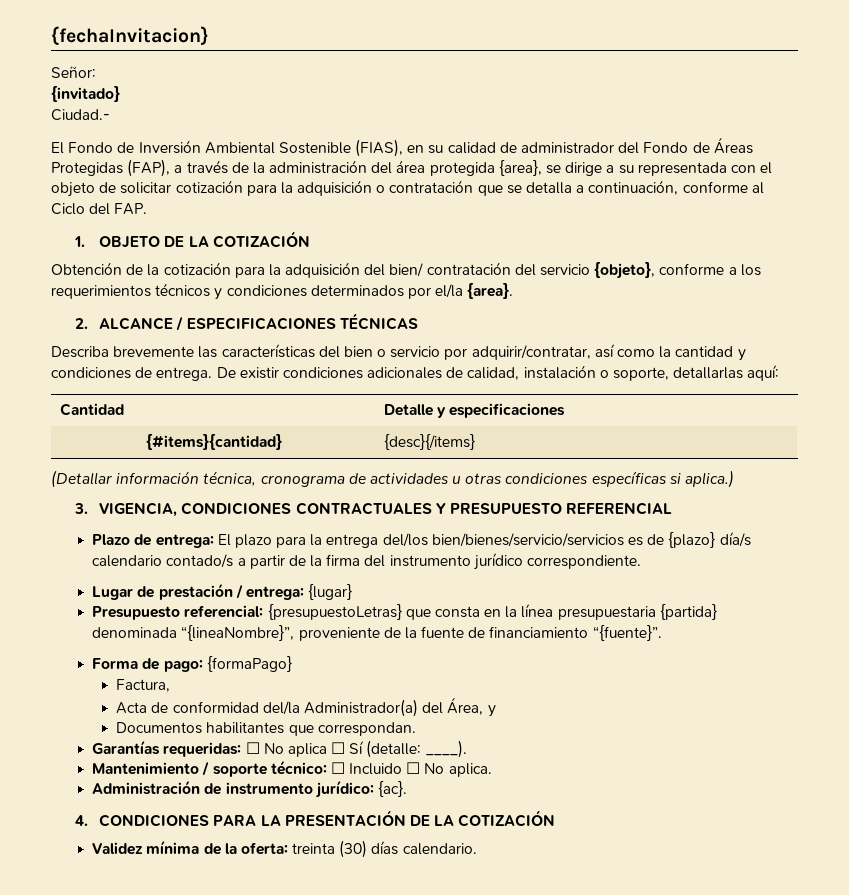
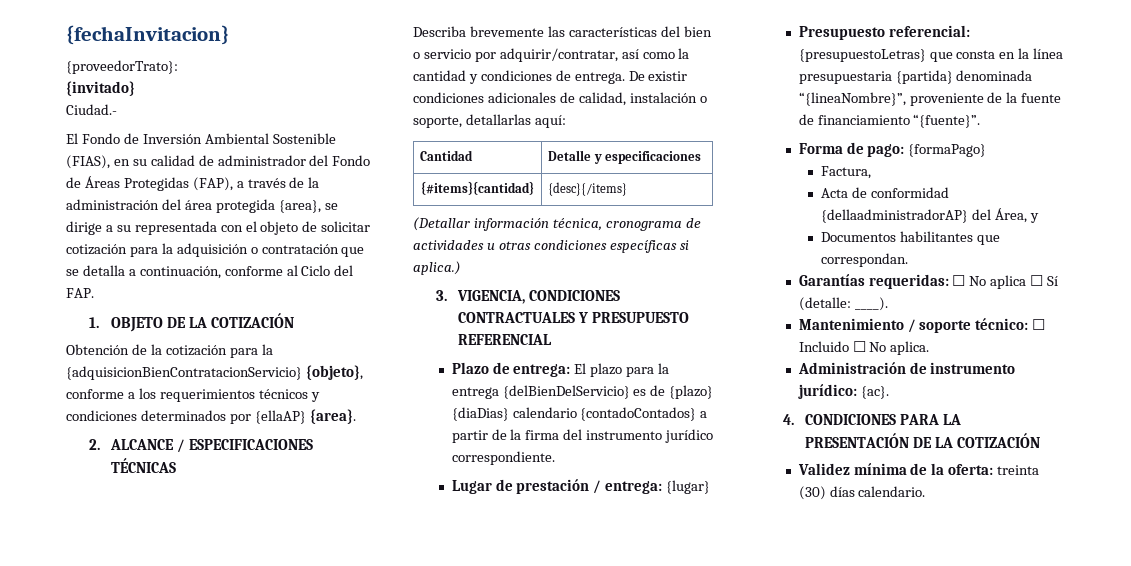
- Señor:
+ {proveedorTrato}:
- Obtención de la cotización para la adquisición del bien/ contratación del servicio {objeto}, conforme a los requerimientos técnicos y condiciones determinados por el/la {area}.
+ Obtención de la cotización para la {adquisicionBienContratacionServicio} {objeto}, conforme a los requerimientos técnicos y condiciones determinados por {ellaAP} {area}.
- Plazo de entrega: El plazo para la entrega del/los bien/bienes/servicio/servicios es de {plazo} día/s calendario contado/s a partir de la firma del instrumento jurídico correspondiente.
+ Plazo de entrega: El plazo para la entrega {delBienDelServicio} es de {plazo} {diaDias} calendario {contadoContados} a partir de la firma del instrumento jurídico correspondiente.
- Acta de conformidad del/la Administrador(a) del Área, y
+ Acta de conformidad {dellaadministradorAP} del Área, y

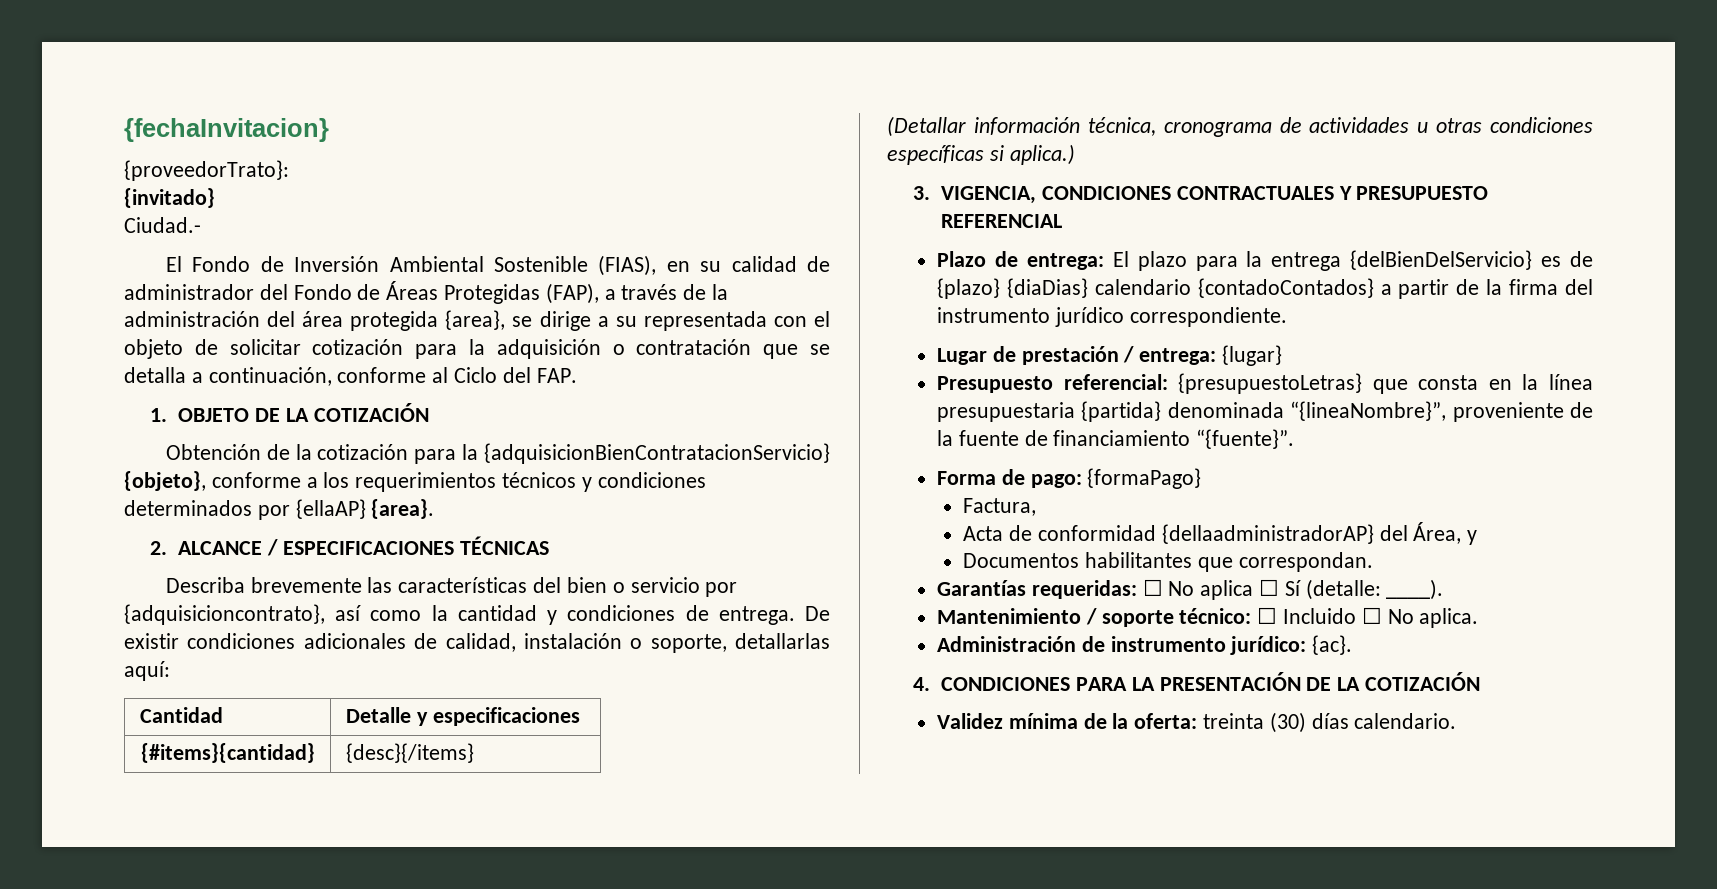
- Describa brevemente las características del bien o servicio por adquirir/contratar, así como la cantidad y condiciones de entrega.
+ Describa brevemente las características del bien o servicio por {adquisicioncontrato}, así como la cantidad y condiciones de entrega.

